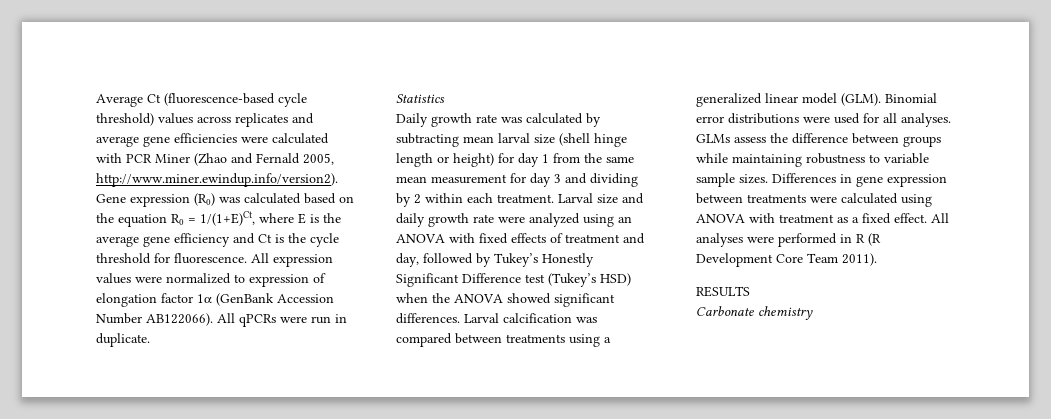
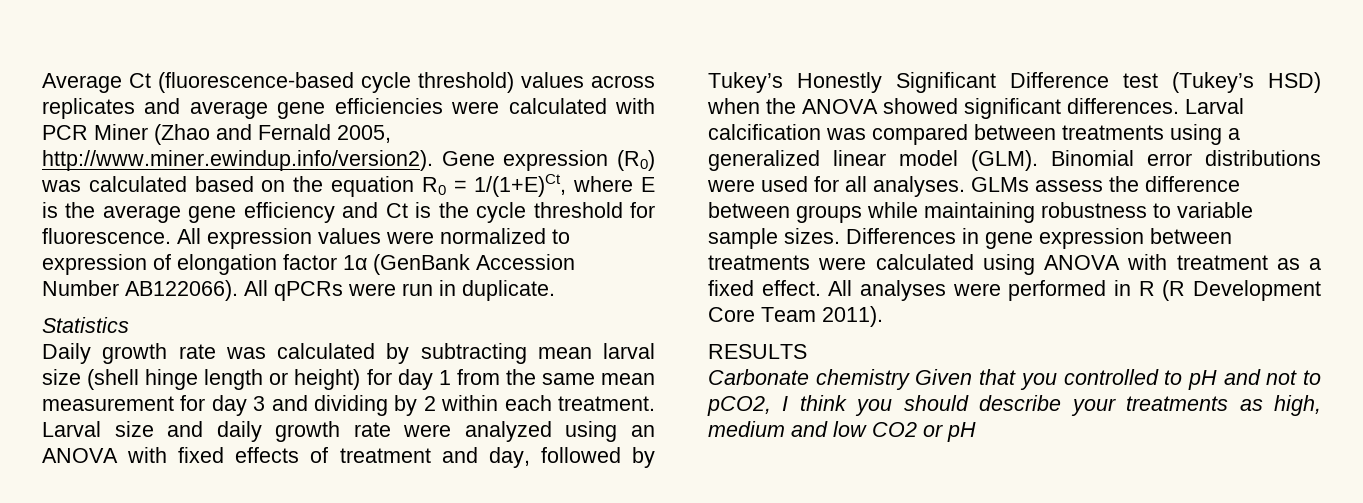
- Carbonate chemistry
+ Carbonate chemistry Given that you controlled to pH and not to pCO2, I think you should describe your treatments as high, medium and low CO2 or pH

